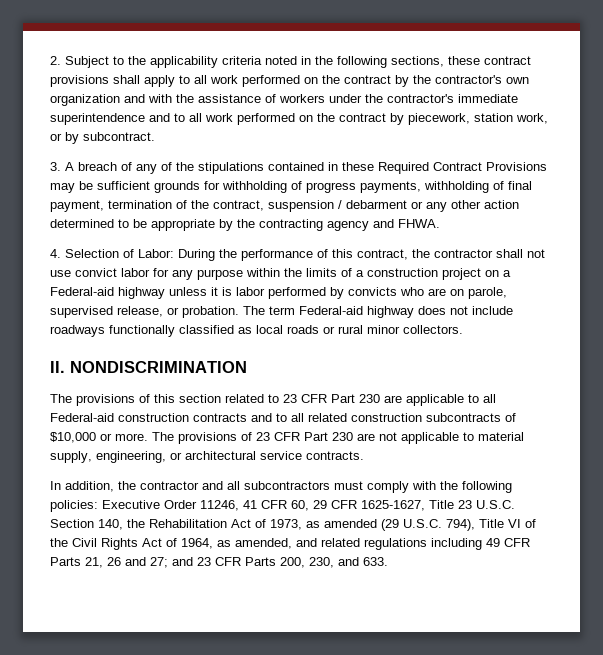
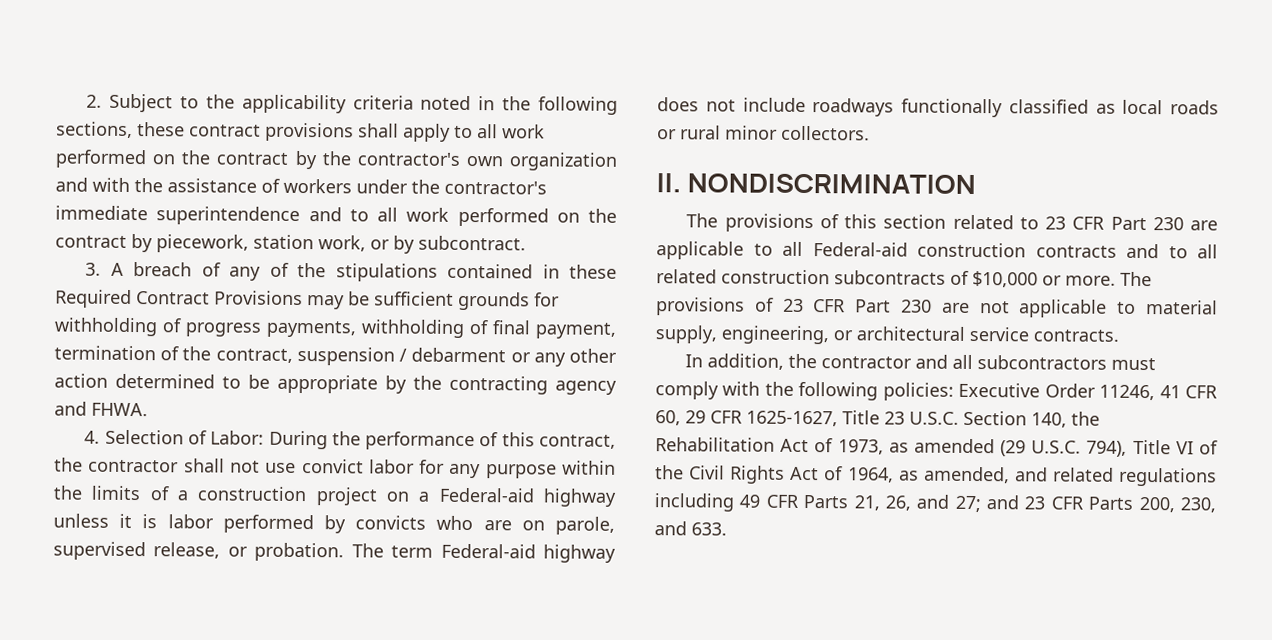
- Executive Order 11246, 41 CFR 60, 29 CFR 1625-1627, Title 23 U.S.C. Section 140, the Rehabilitation Act of 1973, as amended (29 U.S.C. 794), Title VI of the Civil Rights Act of 1964, as amended, and related regulations including 49 CFR Parts 21, 26 and 27;
+ Executive Order 11246, 41 CFR 60, 29 CFR 1625-1627, Title 23 U.S.C. Section 140, the Rehabilitation Act of 1973, as amended (29 U.S.C. 794), Title VI of the Civil Rights Act of 1964, as amended, and related regulations including 49 CFR Parts 21, 26, and 27;

